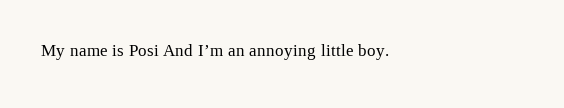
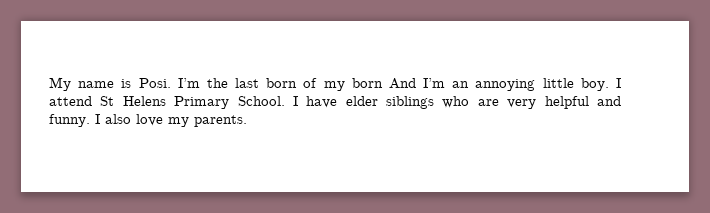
- My name is Posi And I’m an annoying little boy.
+ My name is Posi. I’m the last born of my born And I’m an annoying little boy.
+ I attend St Helens Primary School. I have elder siblings who are very helpful and funny. I also love my parents.

